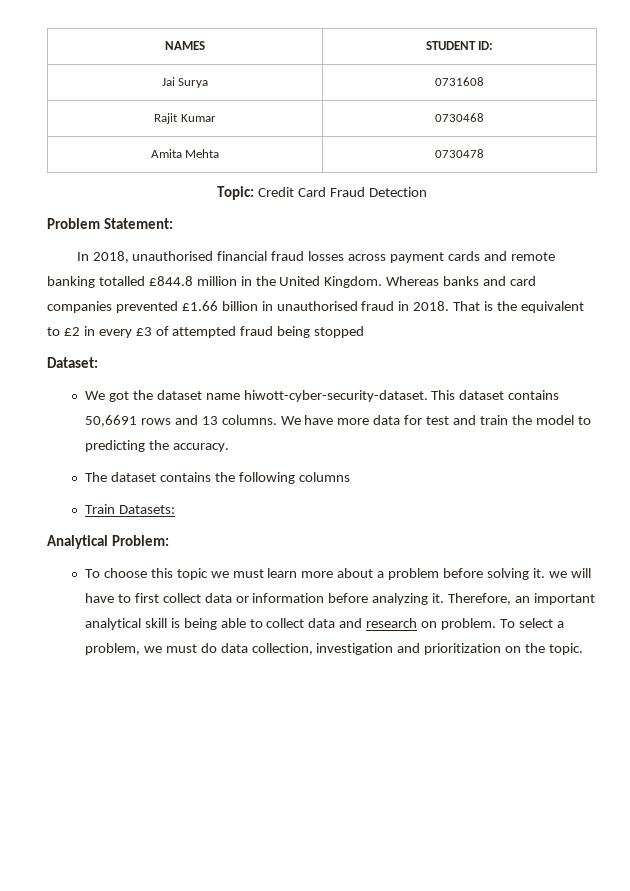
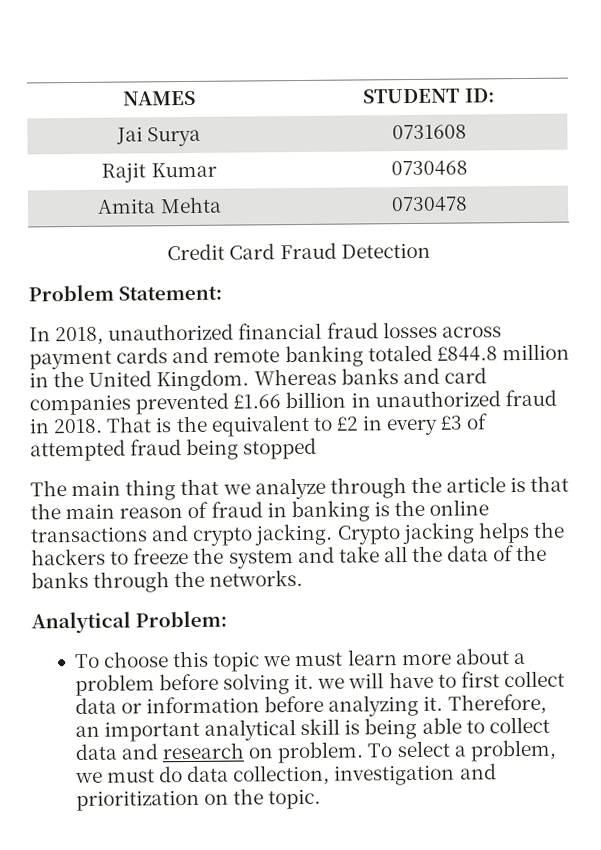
- Topic: Credit Card Fraud Detection
+ Credit Card Fraud Detection
- In 2018, unauthorised financial fraud losses across payment cards and remote banking totalled £844.8 million in the United Kingdom.
+ In 2018, unauthorized financial fraud losses across payment cards and remote banking totaled £844.8 million in the United Kingdom.
- Whereas banks and card companies prevented £1.66 billion in unauthorised fraud in 2018.
+ Whereas banks and card companies prevented £1.66 billion in unauthorized fraud in 2018.
- Dataset:
- We got the dataset name hiwott-cyber-security-dataset. This dataset contains 50,6691 rows and 13 columns. We have more data for test and train the model to predicting the accuracy.
- The dataset contains the following columns
- Train Datasets:
+ The main thing that we analyze through the article is that the main reason of fraud in banking is the online transactions and crypto jacking. Crypto jacking helps the hackers to freeze the system and take all the data of the banks through the networks.

